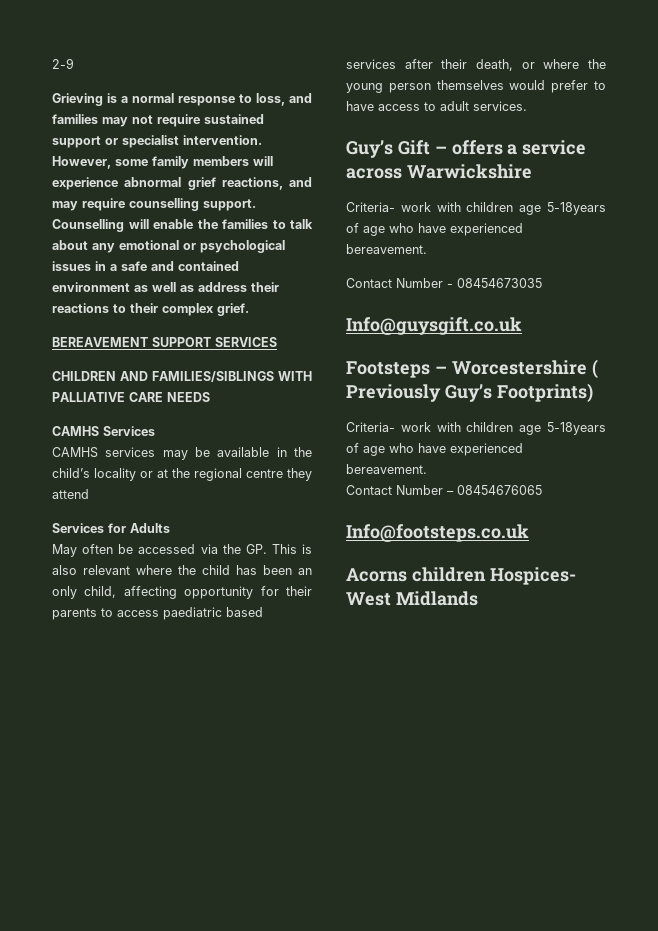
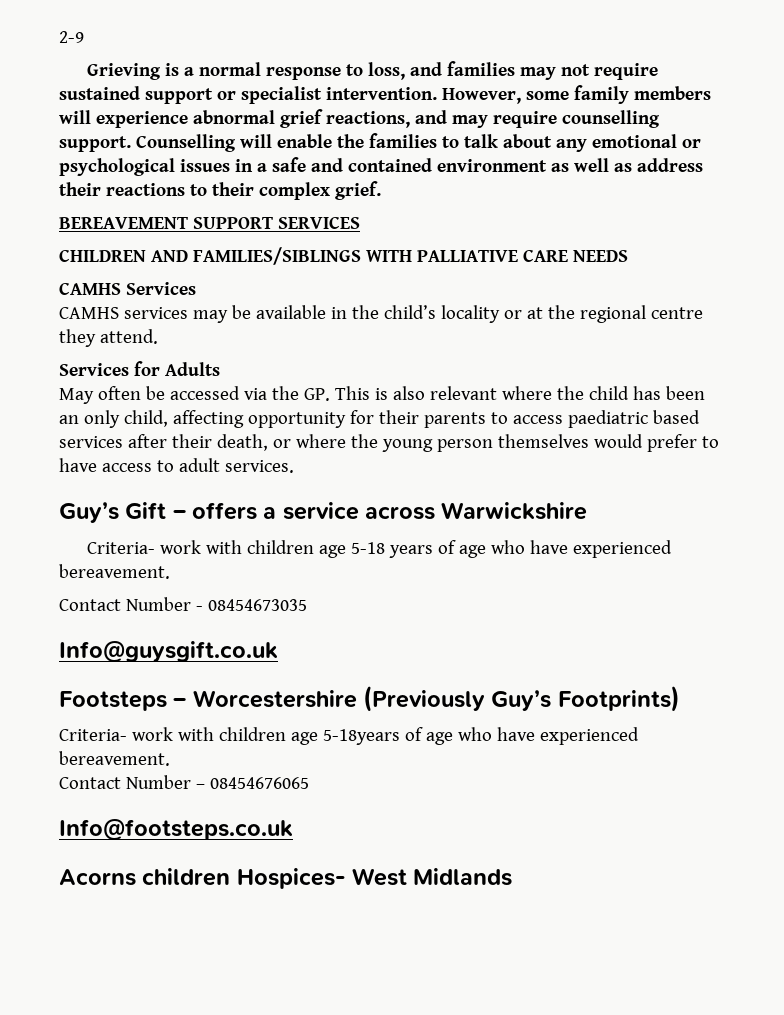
- CAMHS services may be available in the child’s locality or at the regional centre they attend
+ CAMHS services may be available in the child’s locality or at the regional centre they attend.
  Guy’s Gift – offers a service across Warwickshire
- Criteria- work with children age 5-18years of age who have experienced bereavement.
+ Criteria- work with children age 5-18 years of age who have experienced bereavement.
- Footsteps – Worcestershire ( Previously Guy’s Footprints)
+ Footsteps – Worcestershire (Previously Guy’s Footprints)

